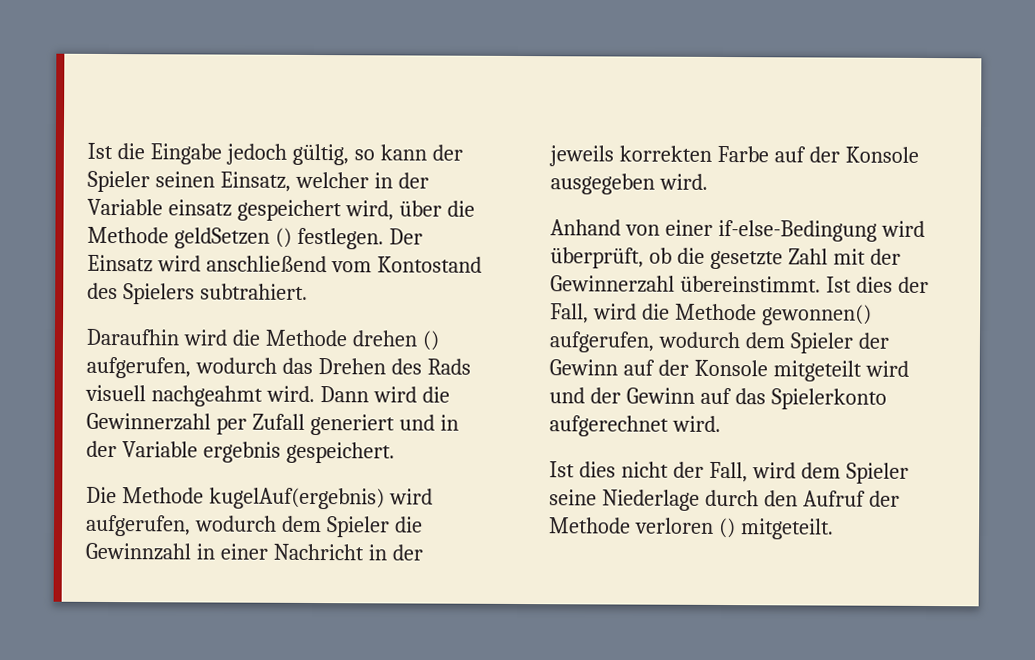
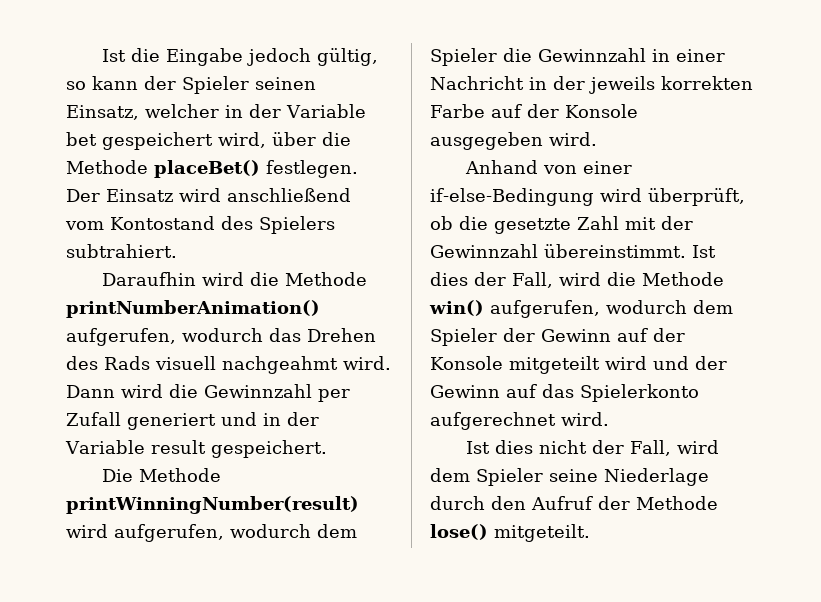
- Ist die Eingabe jedoch gültig, so kann der Spieler seinen Einsatz, welcher in der Variable einsatz gespeichert wird, über die Methode geldSetzen () festlegen.
+ Ist die Eingabe jedoch gültig, so kann der Spieler seinen Einsatz, welcher in der Variable bet gespeichert wird, über die Methode placeBet() festlegen.
- Daraufhin wird die Methode drehen () aufgerufen, wodurch das Drehen des Rads visuell nachgeahmt wird.
+ Daraufhin wird die Methode printNumberAnimation() aufgerufen, wodurch das Drehen des Rads visuell nachgeahmt wird.
- Dann wird die Gewinnerzahl per Zufall generiert und in der Variable ergebnis gespeichert.
+ Dann wird die Gewinnzahl per Zufall generiert und in der Variable result gespeichert.
- Die Methode kugelAuf(ergebnis) wird aufgerufen, wodurch dem Spieler die Gewinnzahl in einer Nachricht in der jeweils korrekten Farbe auf der Konsole ausgegeben wird.
+ Die Methode printWinningNumber(result) wird aufgerufen, wodurch dem Spieler die Gewinnzahl in einer Nachricht in der jeweils korrekten Farbe auf der Konsole ausgegeben wird.
- Anhand von einer if-else-Bedingung wird überprüft, ob die gesetzte Zahl mit der Gewinnerzahl übereinstimmt.
+ Anhand von einer if-else-Bedingung wird überprüft, ob die gesetzte Zahl mit der Gewinnzahl übereinstimmt.
- Ist dies der Fall, wird die Methode gewonnen() aufgerufen, wodurch dem Spieler der Gewinn auf der Konsole mitgeteilt wird und der Gewinn auf das Spielerkonto aufgerechnet wird.
+ Ist dies der Fall, wird die Methode win() aufgerufen, wodurch dem Spieler der Gewinn auf der Konsole mitgeteilt wird und der Gewinn auf das Spielerkonto aufgerechnet wird.
- Ist dies nicht der Fall, wird dem Spieler seine Niederlage durch den Aufruf der Methode verloren () mitgeteilt.
+ Ist dies nicht der Fall, wird dem Spieler seine Niederlage durch den Aufruf der Methode lose() mitgeteilt.

